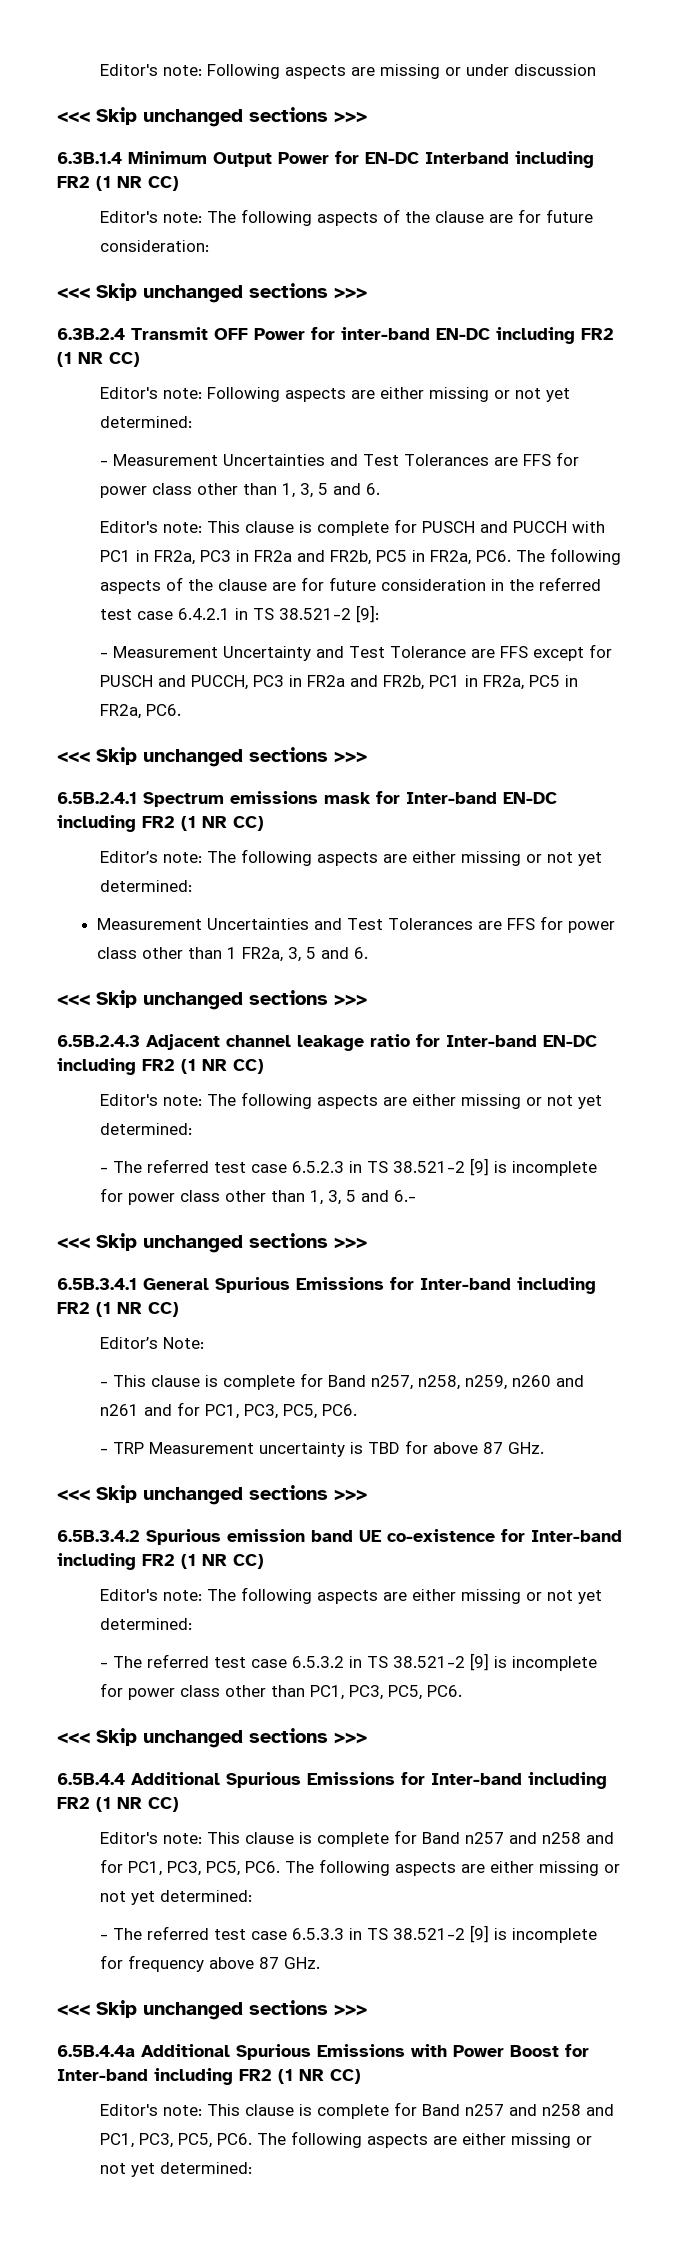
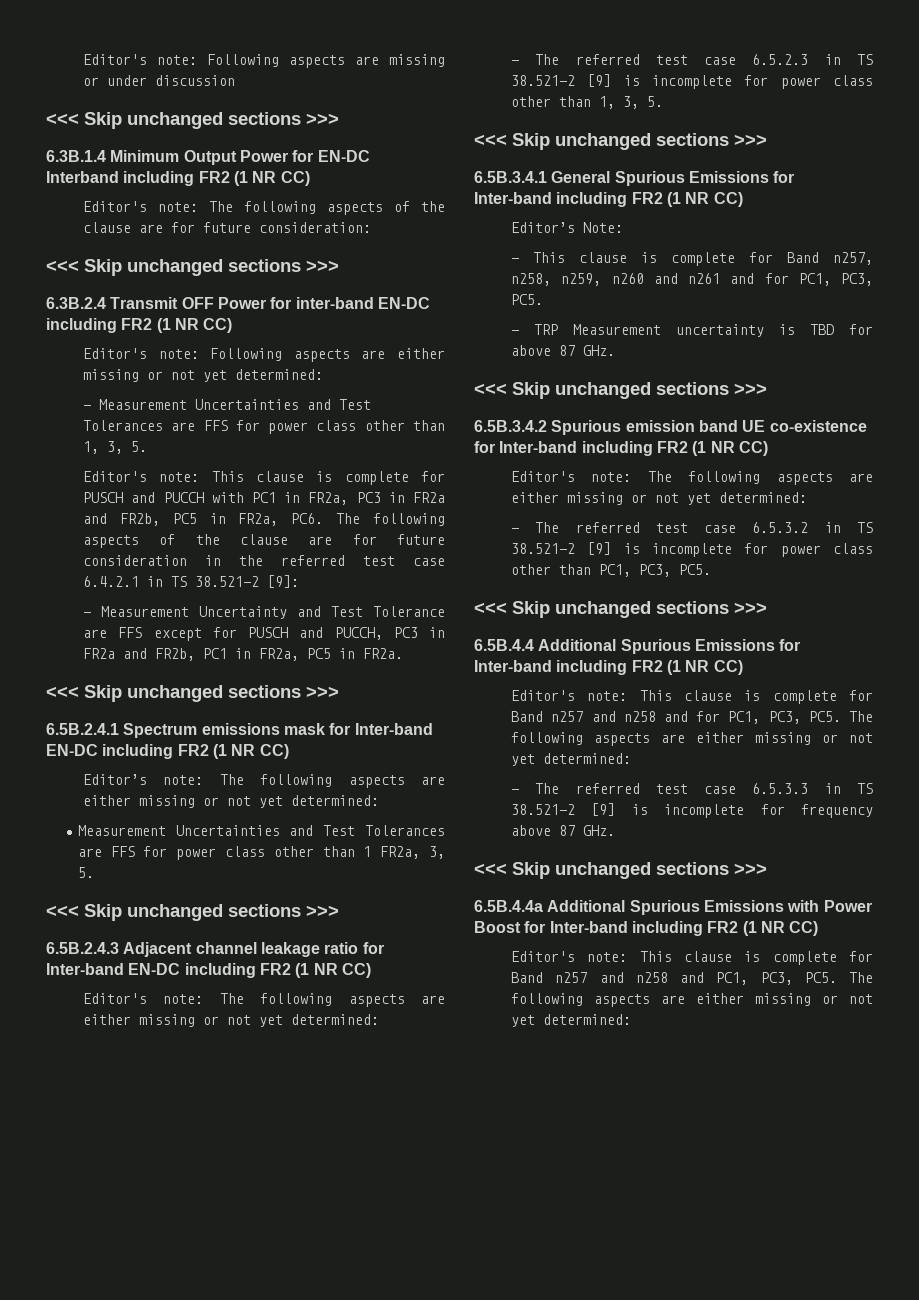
- - Measurement Uncertainties and Test Tolerances are FFS for power class other than 1, 3, 5 and 6.
+ - Measurement Uncertainties and Test Tolerances are FFS for power class other than 1, 3, 5.
- - Measurement Uncertainty and Test Tolerance are FFS except for PUSCH and PUCCH, PC3 in FR2a and FR2b, PC1 in FR2a, PC5 in FR2a, PC6.
+ - Measurement Uncertainty and Test Tolerance are FFS except for PUSCH and PUCCH, PC3 in FR2a and FR2b, PC1 in FR2a, PC5 in FR2a.
- Measurement Uncertainties and Test Tolerances are FFS for power class other than 1 FR2a, 3, 5 and 6.
+ Measurement Uncertainties and Test Tolerances are FFS for power class other than 1 FR2a, 3, 5.
- - The referred test case 6.5.2.3 in TS 38.521-2 [9] is incomplete for power class other than 1, 3, 5 and 6.-
+ - The referred test case 6.5.2.3 in TS 38.521-2 [9] is incomplete for power class other than 1, 3, 5.
- - This clause is complete for Band n257, n258, n259, n260 and n261 and for PC1, PC3, PC5, PC6.
+ - This clause is complete for Band n257, n258, n259, n260 and n261 and for PC1, PC3, PC5.
- - The referred test case 6.5.3.2 in TS 38.521-2 [9] is incomplete for power class other than PC1, PC3, PC5, PC6.
+ - The referred test case 6.5.3.2 in TS 38.521-2 [9] is incomplete for power class other than PC1, PC3, PC5.
- Editor's note: This clause is complete for Band n257 and n258 and for PC1, PC3, PC5, PC6. The following aspects are either missing or not yet determined:
+ Editor's note: This clause is complete for Band n257 and n258 and for PC1, PC3, PC5. The following aspects are either missing or not yet determined:
- Editor's note: This clause is complete for Band n257 and n258 and PC1, PC3, PC5, PC6. The following aspects are either missing or not yet determined:
+ Editor's note: This clause is complete for Band n257 and n258 and PC1, PC3, PC5. The following aspects are either missing or not yet determined:

